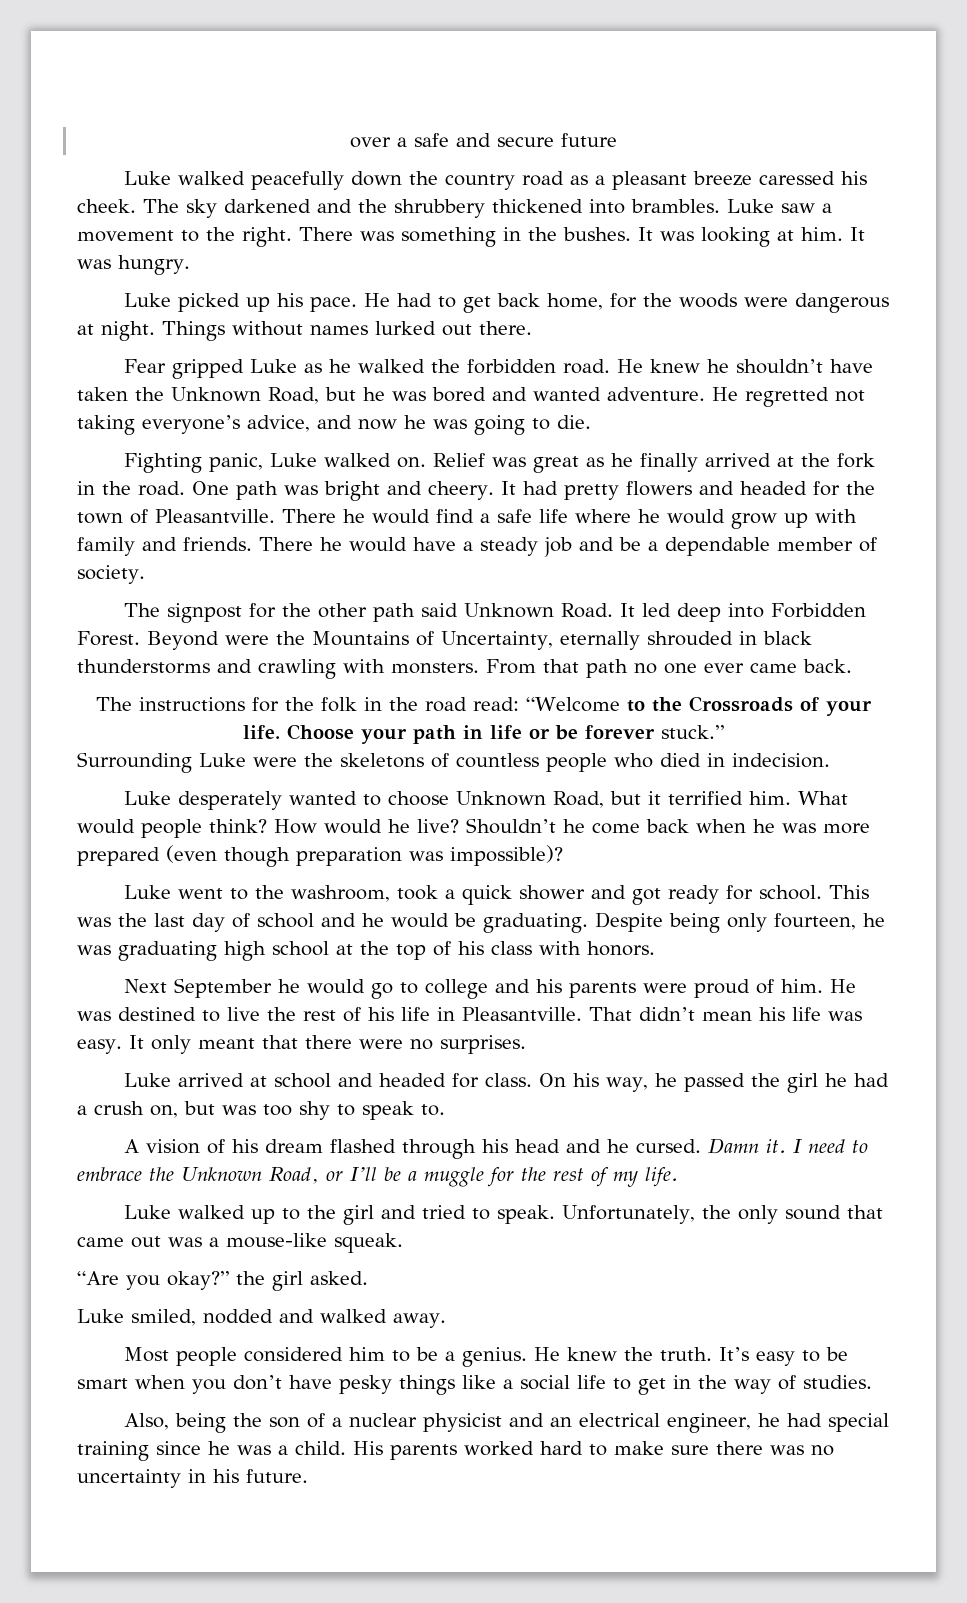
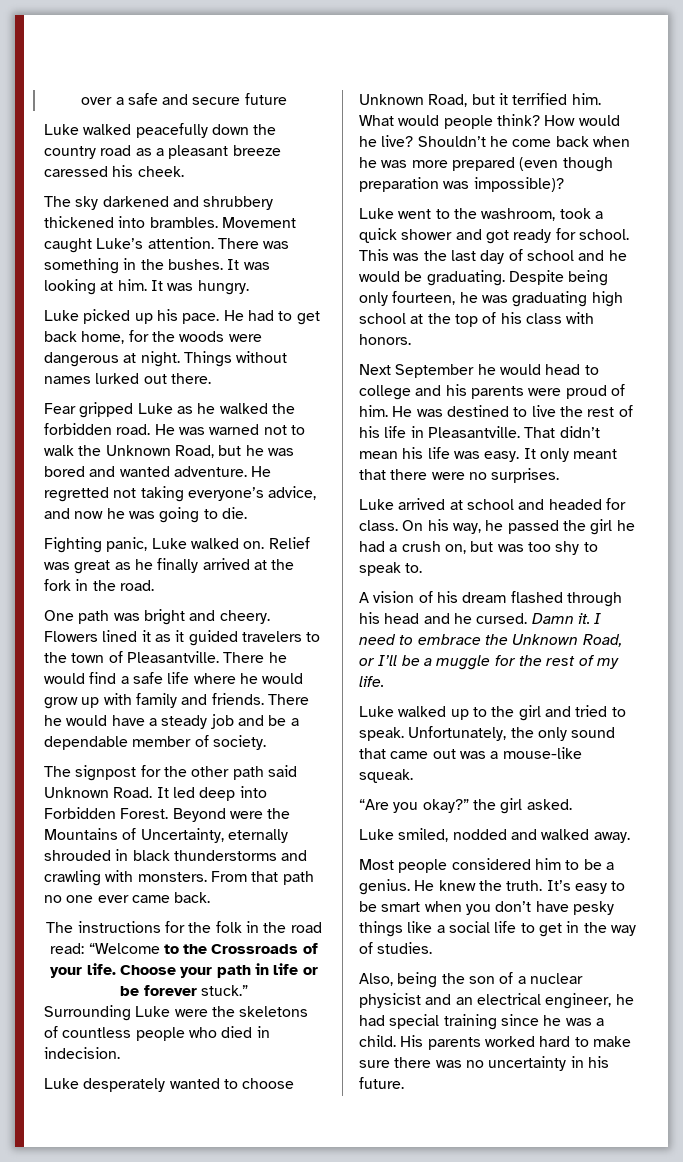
- Luke walked peacefully down the country road as a pleasant breeze caressed his cheek. The sky darkened and the shrubbery thickened into brambles.
+ Luke walked peacefully down the country road as a pleasant breeze caressed his cheek.
+ The sky darkened and shrubbery thickened into brambles.
- Luke saw a movement to the right.
+ Movement caught Luke’s attention.
- He knew he shouldn’t have taken the Unknown Road, but he was bored and wanted adventure.
+ He was warned not to walk the Unknown Road, but he was bored and wanted adventure.
- Relief was great as he finally arrived at the fork in the road. One path was bright and cheery.
+ Relief was great as he finally arrived at the fork in the road.
+ One path was bright and cheery.
- It had pretty flowers and headed for the town of Pleasantville.
+ Flowers lined it as it guided travelers to the town of Pleasantville.
- Next September he would go to college and his parents were proud of him.
+ Next September he would head to college and his parents were proud of him.

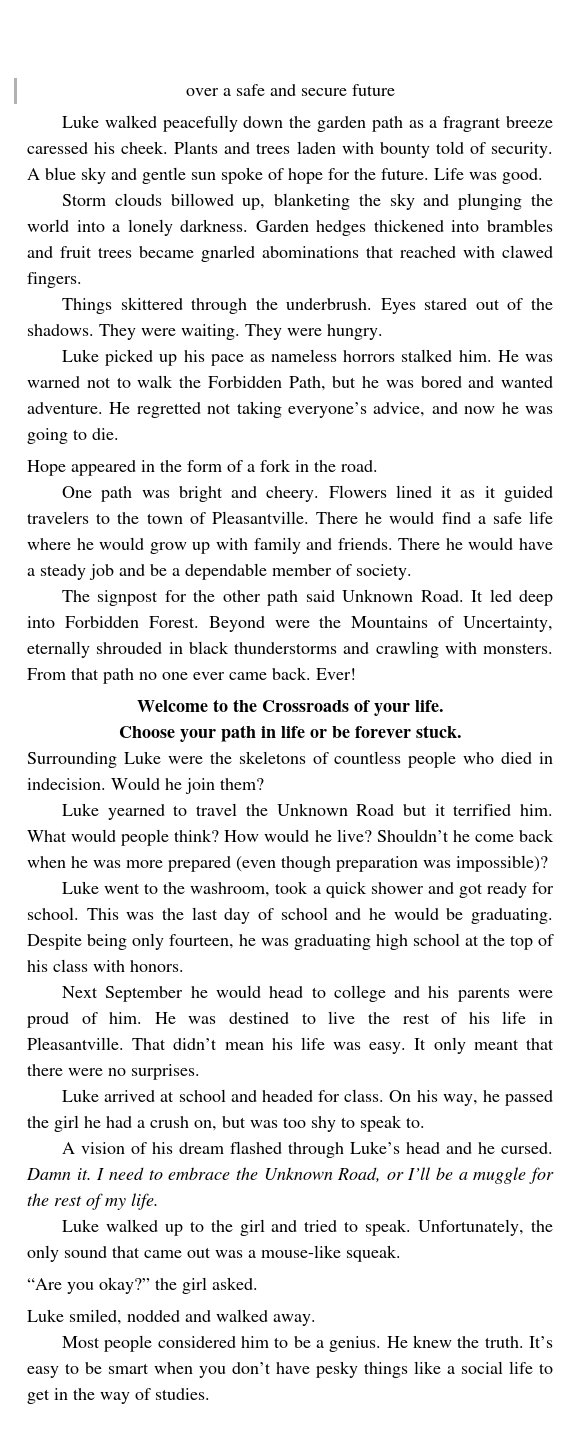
- Luke walked peacefully down the country road as a pleasant breeze caressed his cheek.
- The sky darkened and shrubbery thickened into brambles. Movement caught Luke’s attention. There was something in the bushes. It was looking at him. It was hungry.
+ Luke walked peacefully down the garden path as a fragrant breeze caressed his cheek. Plants and trees laden with bounty told of security. A blue sky and gentle sun spoke of hope for the future. Life was good.
+ Storm clouds billowed up, blanketing the sky and plunging the world into a lonely darkness. Garden hedges thickened into brambles and fruit trees became gnarled abominations that reached with clawed fingers.
+ Things skittered through the underbrush. Eyes stared out of the shadows. They were waiting. They were hungry.
- Luke picked up his pace. He had to get back home, for the woods were dangerous at night. Things without names lurked out there.
- Fear gripped Luke as he walked the forbidden road.
+ Luke picked up his pace as nameless horrors stalked him.
- He was warned not to walk the Unknown Road, but he was bored and wanted adventure.
+ He was warned not to walk the Forbidden Path, but he was bored and wanted adventure.
- Fighting panic, Luke walked on. Relief was great as he finally arrived at the fork in the road.
+ Hope appeared in the form of a fork in the road.
- From that path no one ever came back.
- The instructions for the folk in the road read: “Welcome to the Crossroads of your life. Choose your path in life or be forever stuck.”
+ From that path no one ever came back. Ever!
+ Welcome to the Crossroads of your life.
+ Choose your path in life or be forever stuck.
- Surrounding Luke were the skeletons of countless people who died in indecision.
- Luke desperately wanted to choose Unknown Road, but it terrified him.
+ Surrounding Luke were the skeletons of countless people who died in indecision. Would he join them?
+ Luke yearned to travel the Unknown Road but it terrified him.
- A vision of his dream flashed through his head and he cursed.
+ A vision of his dream flashed through Luke’s head and he cursed.
- Also, being the son of a nuclear physicist and an electrical engineer, he had special training since he was a child. His parents worked hard to make sure there was no uncertainty in his future.

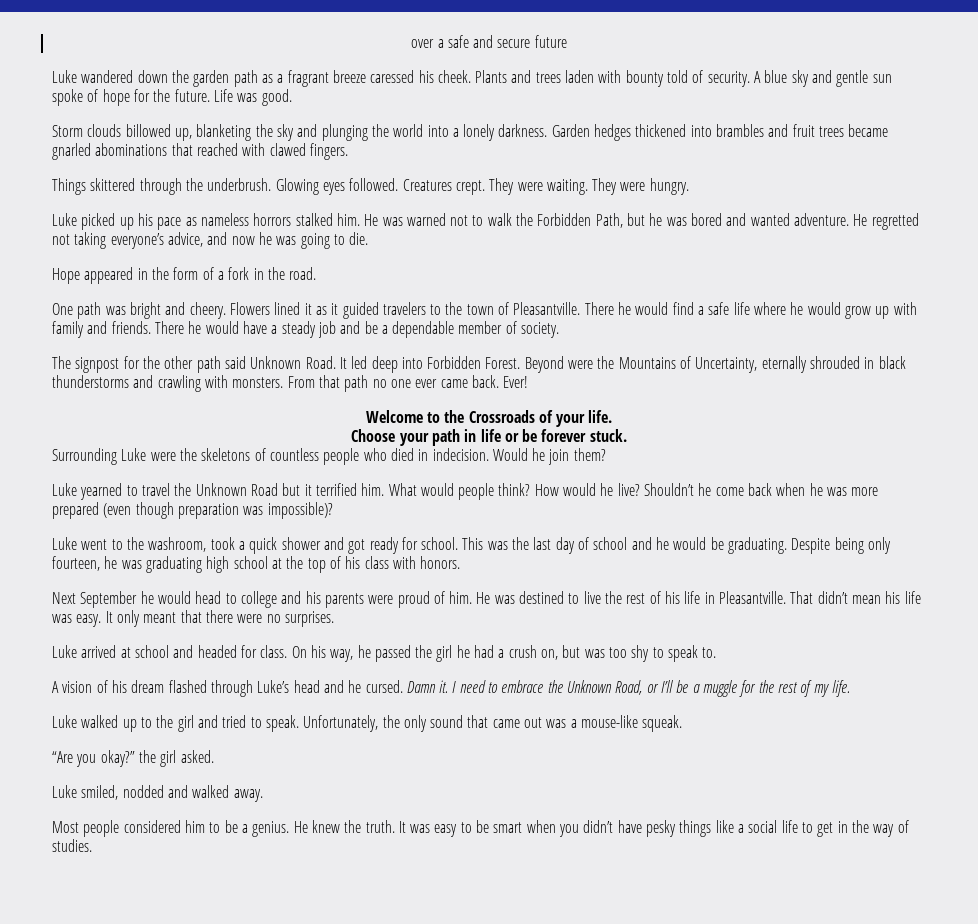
- Luke walked peacefully down the garden path as a fragrant breeze caressed his cheek.
+ Luke wandered down the garden path as a fragrant breeze caressed his cheek.
- Eyes stared out of the shadows.
+ Glowing eyes followed. Creatures crept.
- It’s easy to be smart when you don’t have pesky things like a social life to get in the way of studies.
+ It was easy to be smart when you didn’t have pesky things like a social life to get in the way of studies.

